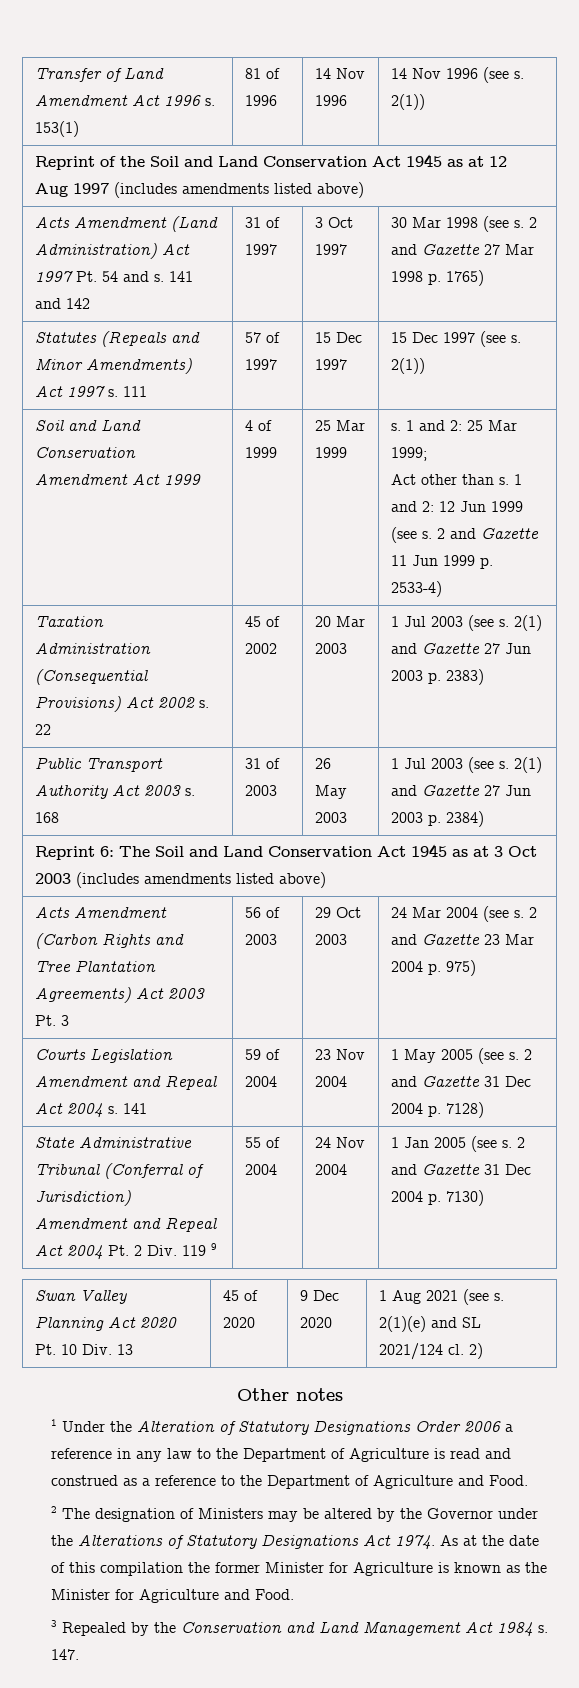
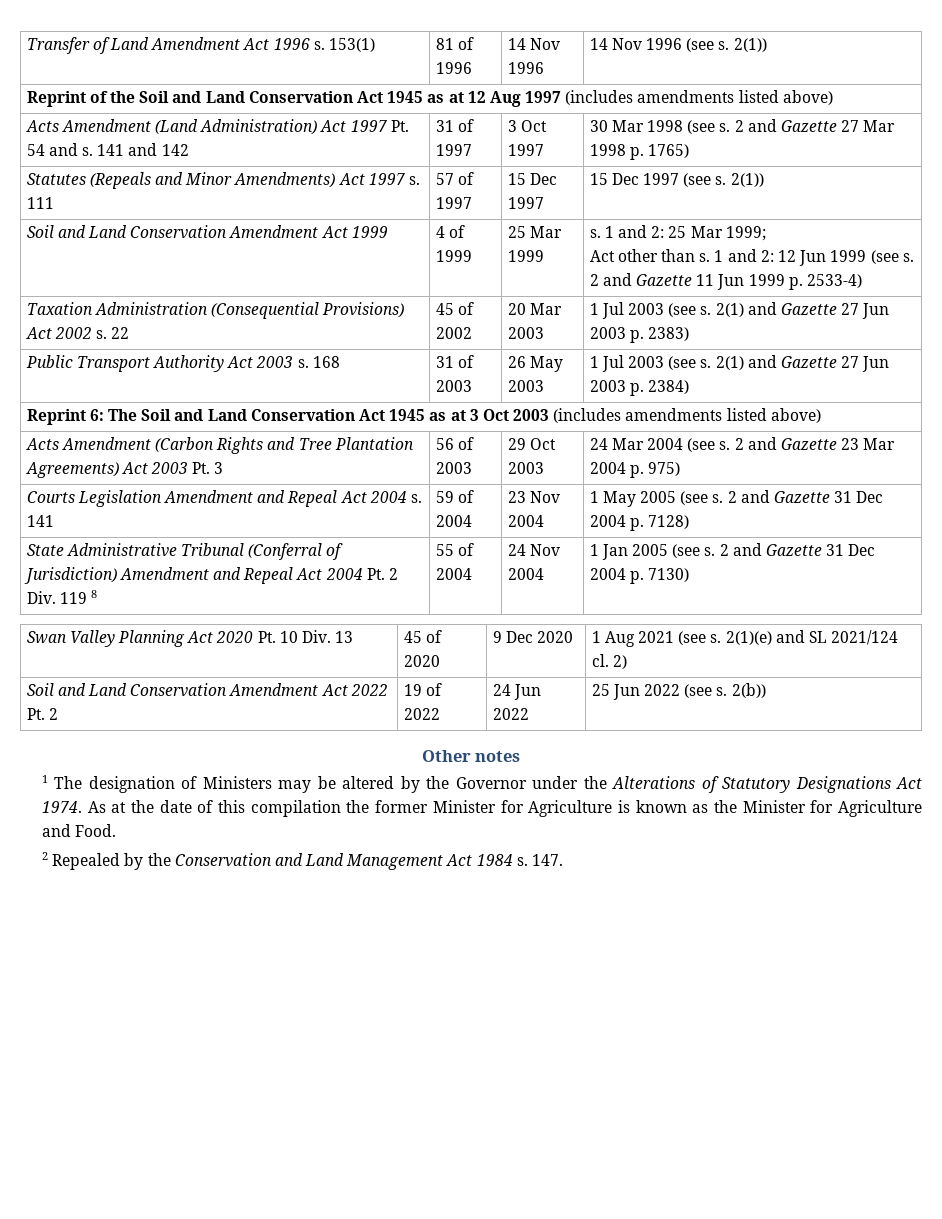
- State Administrative Tribunal (Conferral of Jurisdiction) Amendment and Repeal Act 2004 Pt. 2 Div. 119 9 | 55 of 2004 | 24 Nov 2004 | 1 Jan 2005 (see s. 2 and Gazette 31 Dec 2004 p. 7130)
+ State Administrative Tribunal (Conferral of Jurisdiction) Amendment and Repeal Act 2004 Pt. 2 Div. 119 8 | 55 of 2004 | 24 Nov 2004 | 1 Jan 2005 (see s. 2 and Gazette 31 Dec 2004 p. 7130)
+ Soil and Land Conservation Amendment Act 2022 Pt. 2 | 19 of 2022 | 24 Jun 2022 | 25 Jun 2022 (see s. 2(b))
  Other notes
- 1 Under the Alteration of Statutory Designations Order 2006 a reference in any law to the Department of Agriculture is read and construed as a reference to the Department of Agriculture and Food.
- 2 The designation of Ministers may be altered by the Governor under the Alterations of Statutory Designations Act 1974.
+ 1 The designation of Ministers may be altered by the Governor under the Alterations of Statutory Designations Act 1974.
- 3 Repealed by the Conservation and Land Management Act 1984 s.
+ 2 Repealed by the Conservation and Land Management Act 1984 s.

